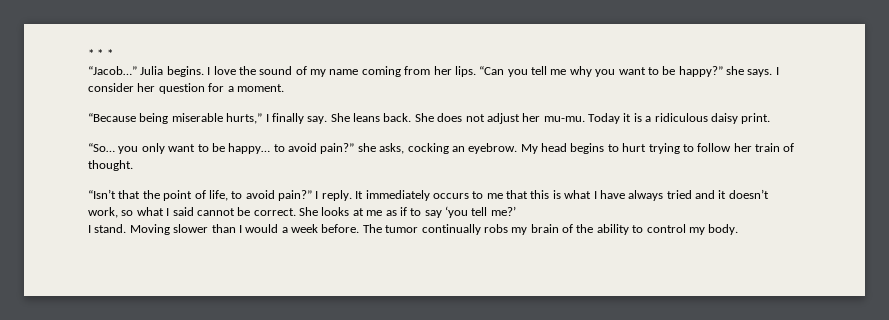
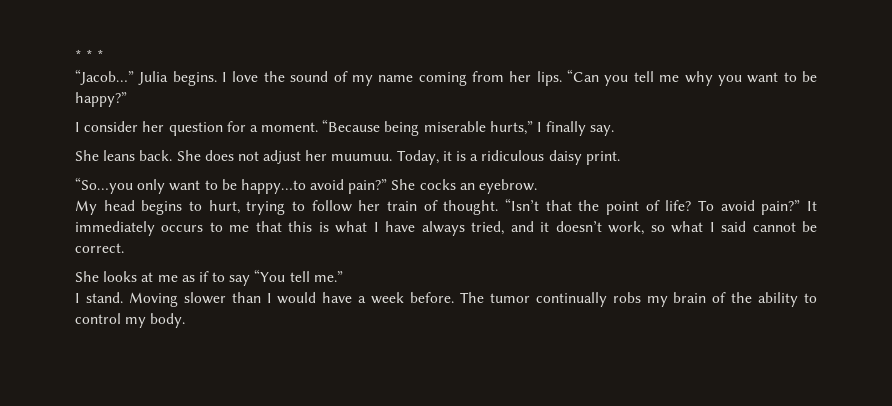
- “Can you tell me why you want to be happy?” she says. I consider her question for a moment.
- “Because being miserable hurts,” I finally say. She leans back.
+ “Can you tell me why you want to be happy?”
+ I consider her question for a moment. “Because being miserable hurts,” I finally say.
+ She leans back.
- She does not adjust her mu-mu. Today it is a ridiculous daisy print.
+ She does not adjust her muumuu. Today, it is a ridiculous daisy print.
- “So… you only want to be happy… to avoid pain?” she asks, cocking an eyebrow. My head begins to hurt trying to follow her train of thought.
- “Isn’t that the point of life, to avoid pain?” I reply.
+ “So…you only want to be happy…to avoid pain?” She cocks an eyebrow.
+ My head begins to hurt, trying to follow her train of thought. “Isn’t that the point of life? To avoid pain?”
- It immediately occurs to me that this is what I have always tried and it doesn’t work, so what I said cannot be correct. She looks at me as if to say ‘you tell me?’
+ It immediately occurs to me that this is what I have always tried, and it doesn’t work, so what I said cannot be correct.
+ She looks at me as if to say “You tell me.”
- Moving slower than I would a week before.
+ Moving slower than I would have a week before.

